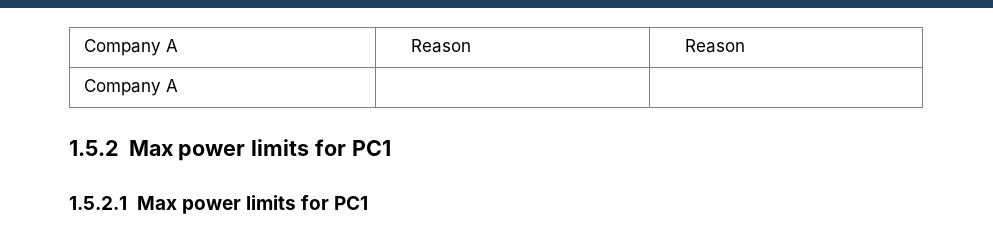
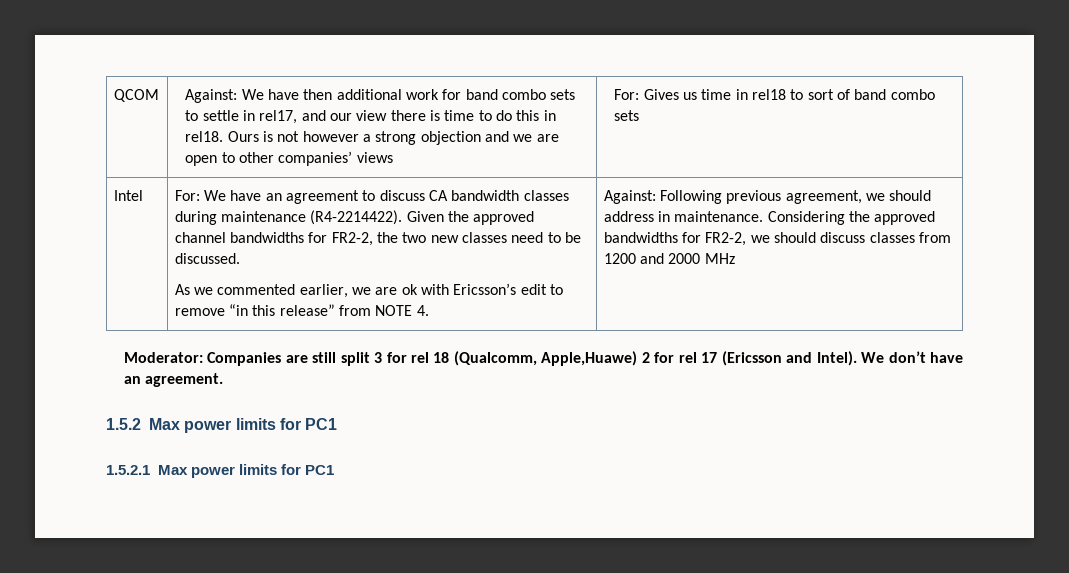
- Company A | Reason | Reason
- Company A | |
+ QCOM | Against: We have then additional work for band combo sets to settle in rel17, and our view there is time to do this in rel18. Ours is not however a strong objection and we are open to other companies’ views | For: Gives us time in rel18 to sort of band combo sets
+ Intel | For: We have an agreement to discuss CA bandwidth classes during maintenance (R4-2214422). Given the approved channel bandwidths for FR2-2, the two new classes need to be discussed.
+ As we commented earlier, we are ok with Ericsson’s edit to remove “in this release” from NOTE 4. | Against: Following previous agreement, we should address in maintenance. Considering the approved bandwidths for FR2-2, we should discuss classes from 1200 and 2000 MHz
+ Moderator: Companies are still split 3 for rel 18 (Qualcomm, Apple,Huawe) 2 for rel 17 (Ericsson and Intel). We don’t have an agreement.

